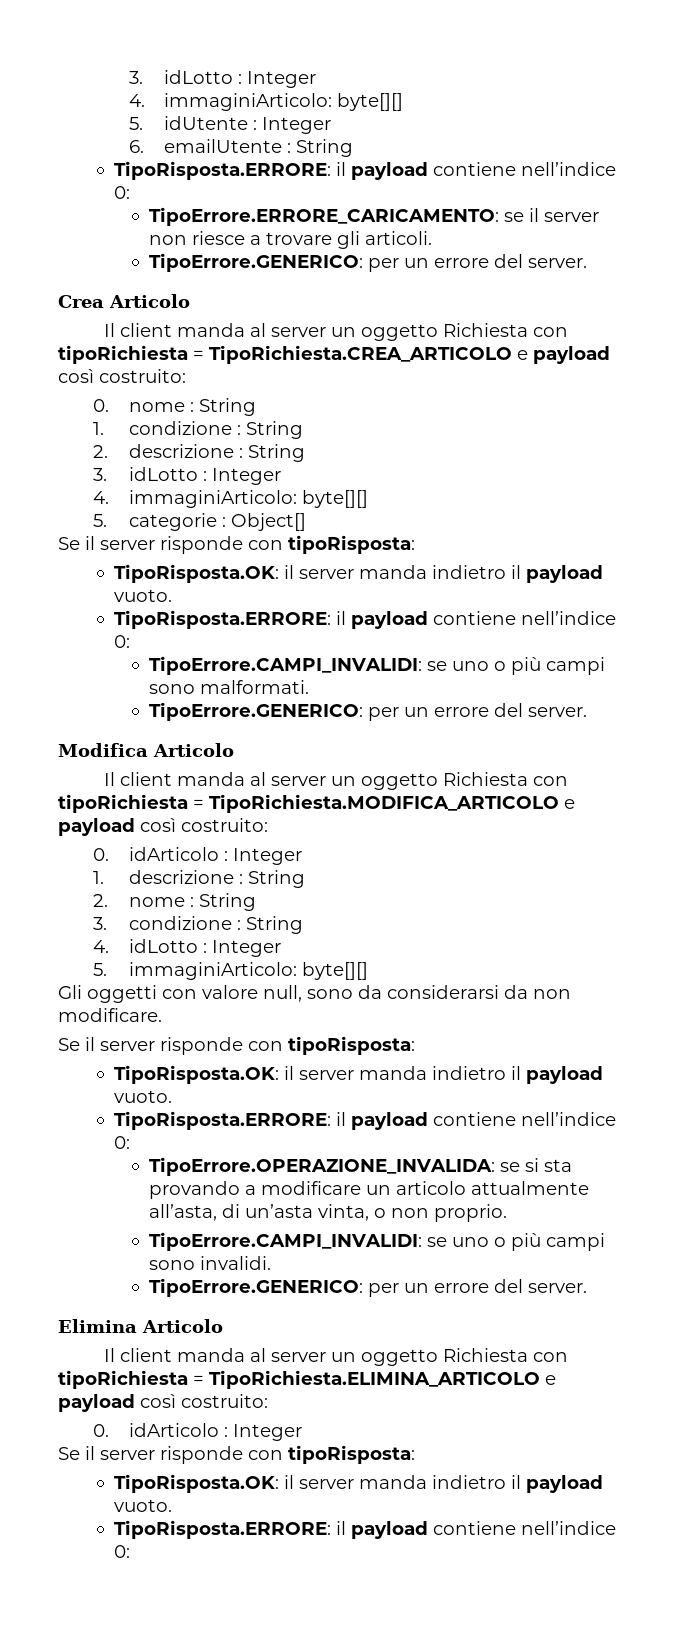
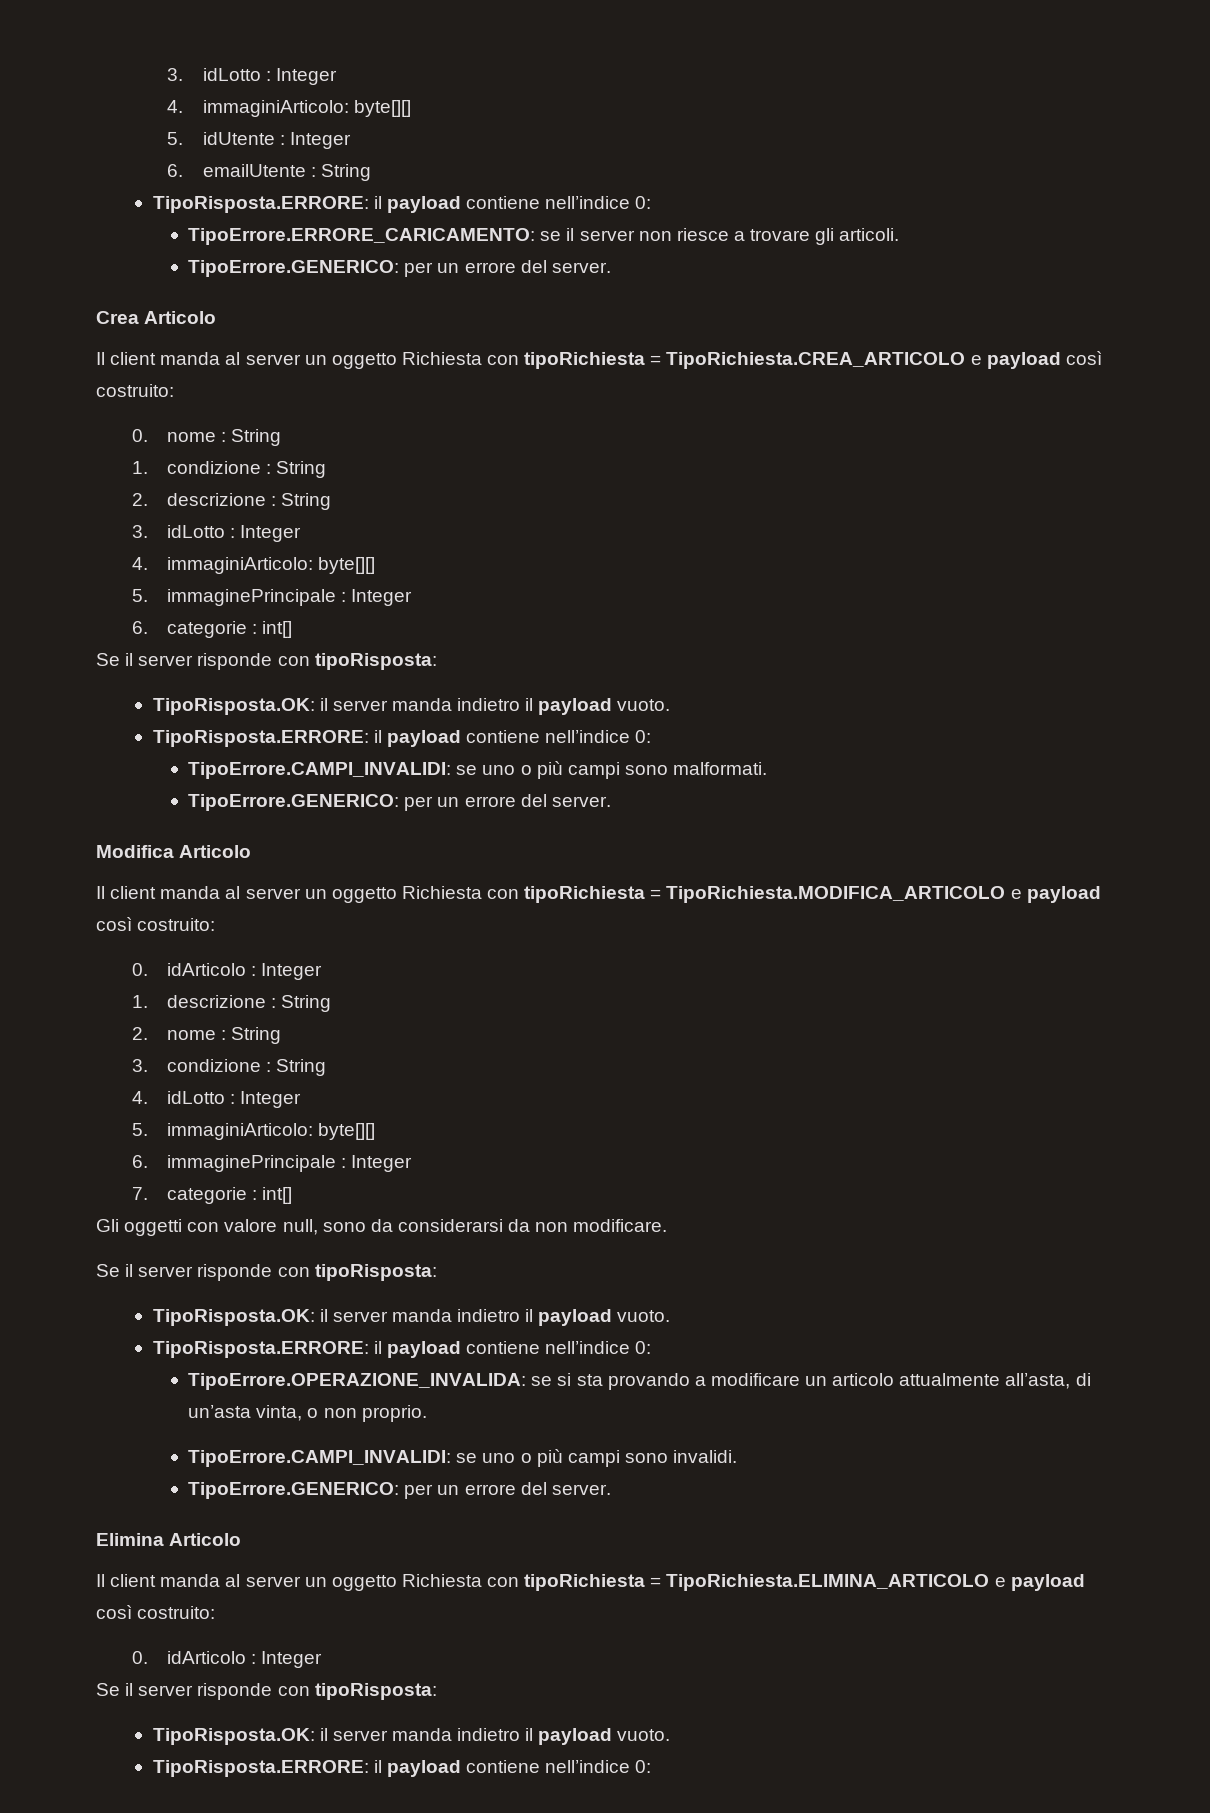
- 5. categorie : Object[]
+ 5. immaginePrincipale : Integer
+ 6. categorie : int[]
+ 6. immaginePrincipale : Integer
+ 7. categorie : int[]

